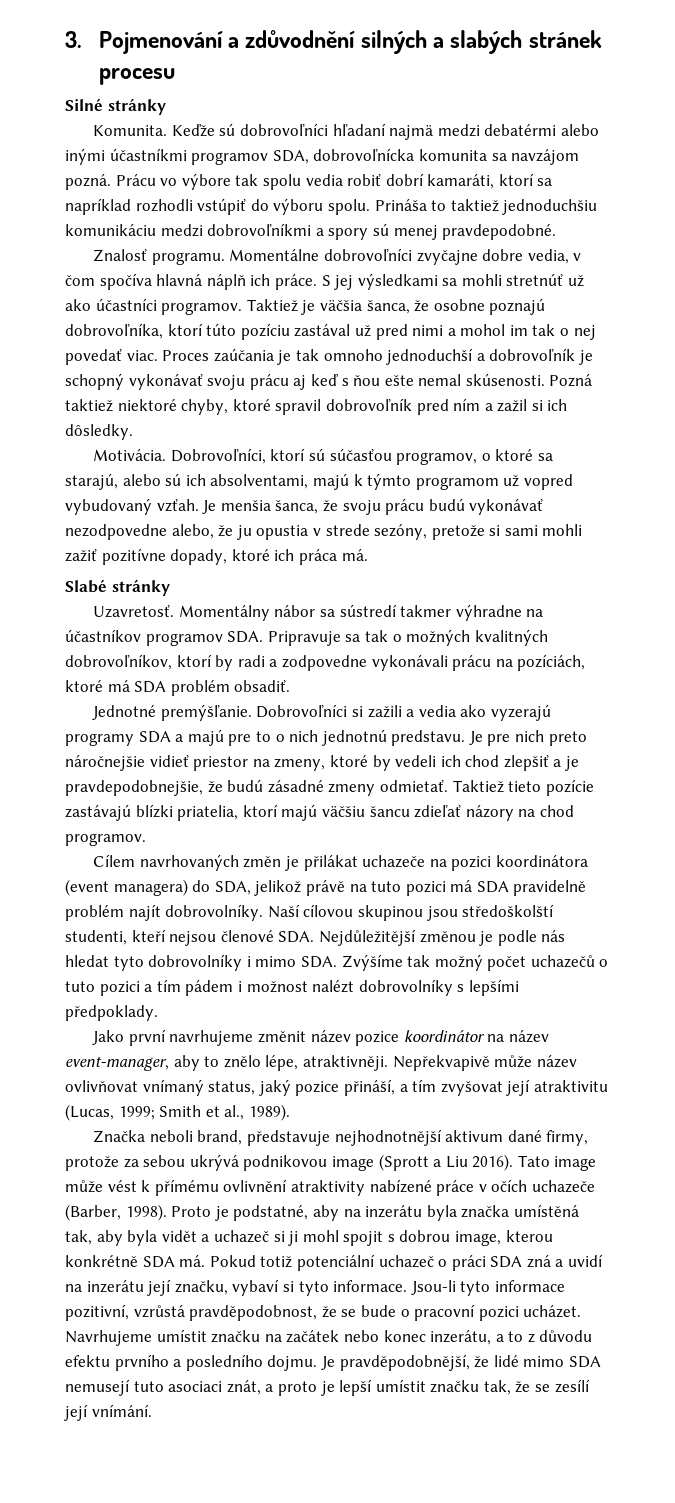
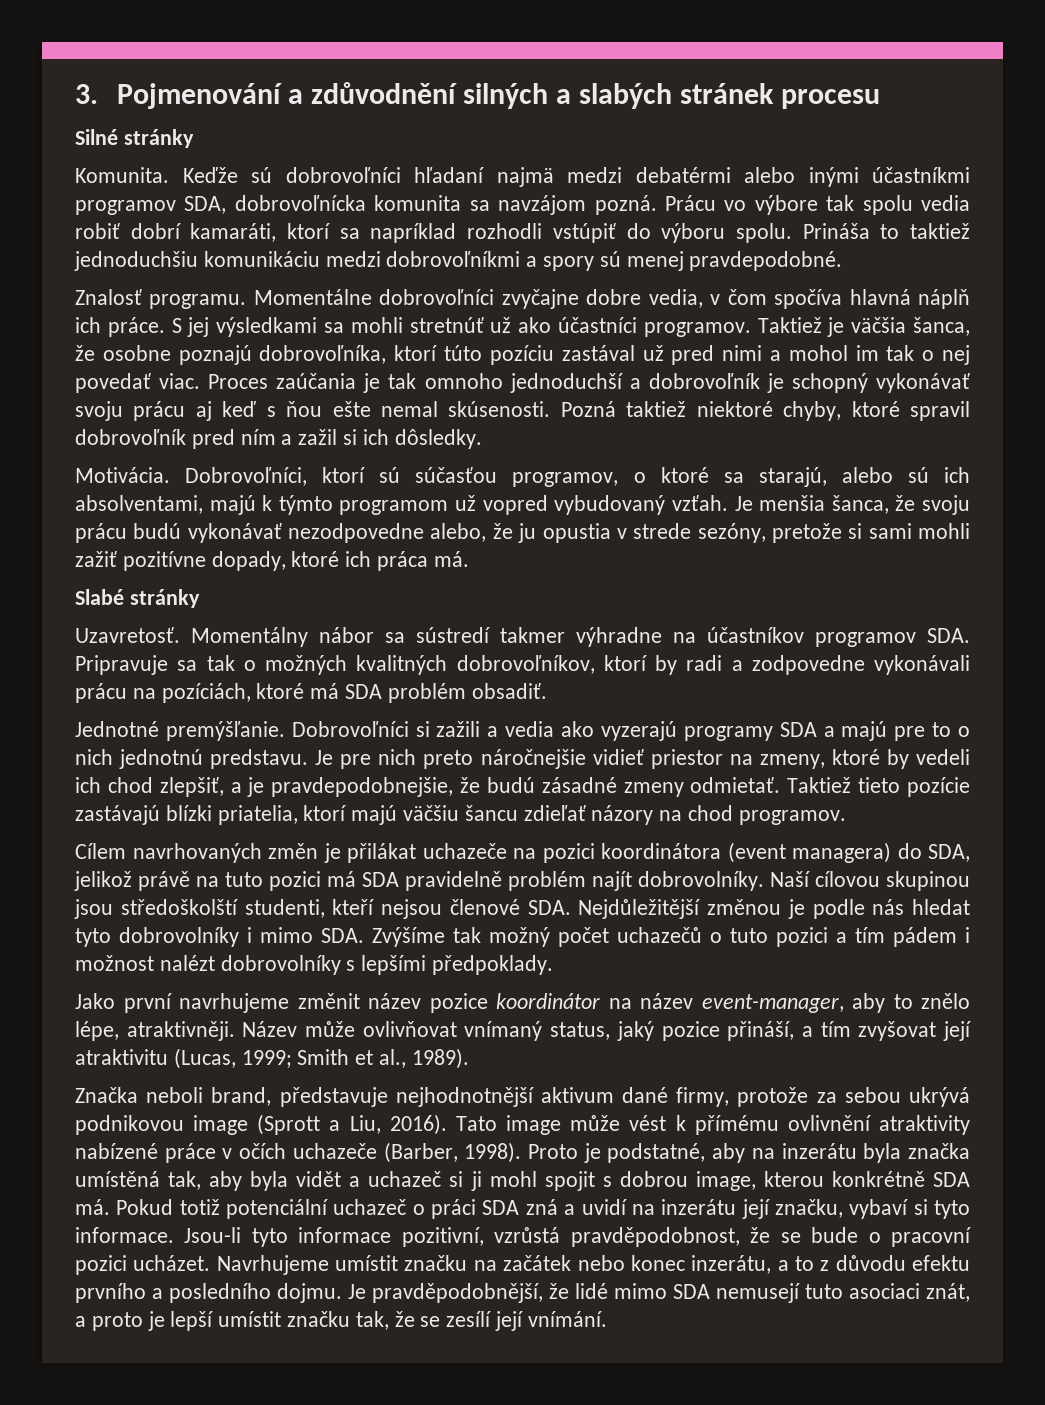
- Je pre nich preto náročnejšie vidieť priestor na zmeny, ktoré by vedeli ich chod zlepšiť a je pravdepodobnejšie, že budú zásadné zmeny odmietať.
+ Je pre nich preto náročnejšie vidieť priestor na zmeny, ktoré by vedeli ich chod zlepšiť, a je pravdepodobnejšie, že budú zásadné zmeny odmietať.
- Nepřekvapivě může název ovlivňovat vnímaný status, jaký pozice přináší, a tím zvyšovat její atraktivitu (Lucas, 1999; Smith et al., 1989).
+ Název může ovlivňovat vnímaný status, jaký pozice přináší, a tím zvyšovat její atraktivitu (Lucas, 1999; Smith et al., 1989).
- Značka neboli brand, představuje nejhodnotnější aktivum dané firmy, protože za sebou ukrývá podnikovou image (Sprott a Liu 2016).
+ Značka neboli brand, představuje nejhodnotnější aktivum dané firmy, protože za sebou ukrývá podnikovou image (Sprott a Liu, 2016).

